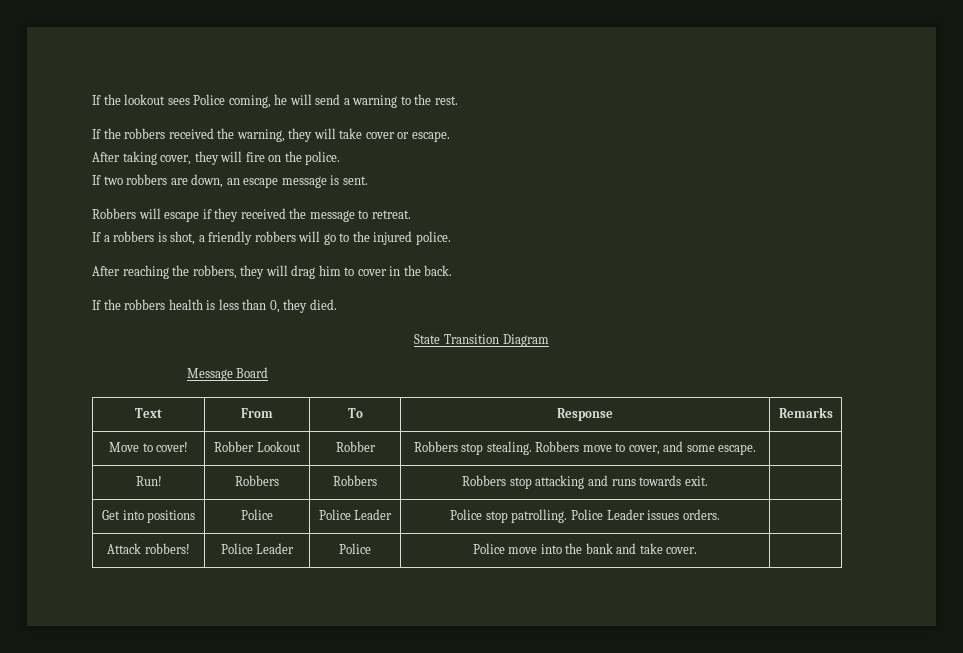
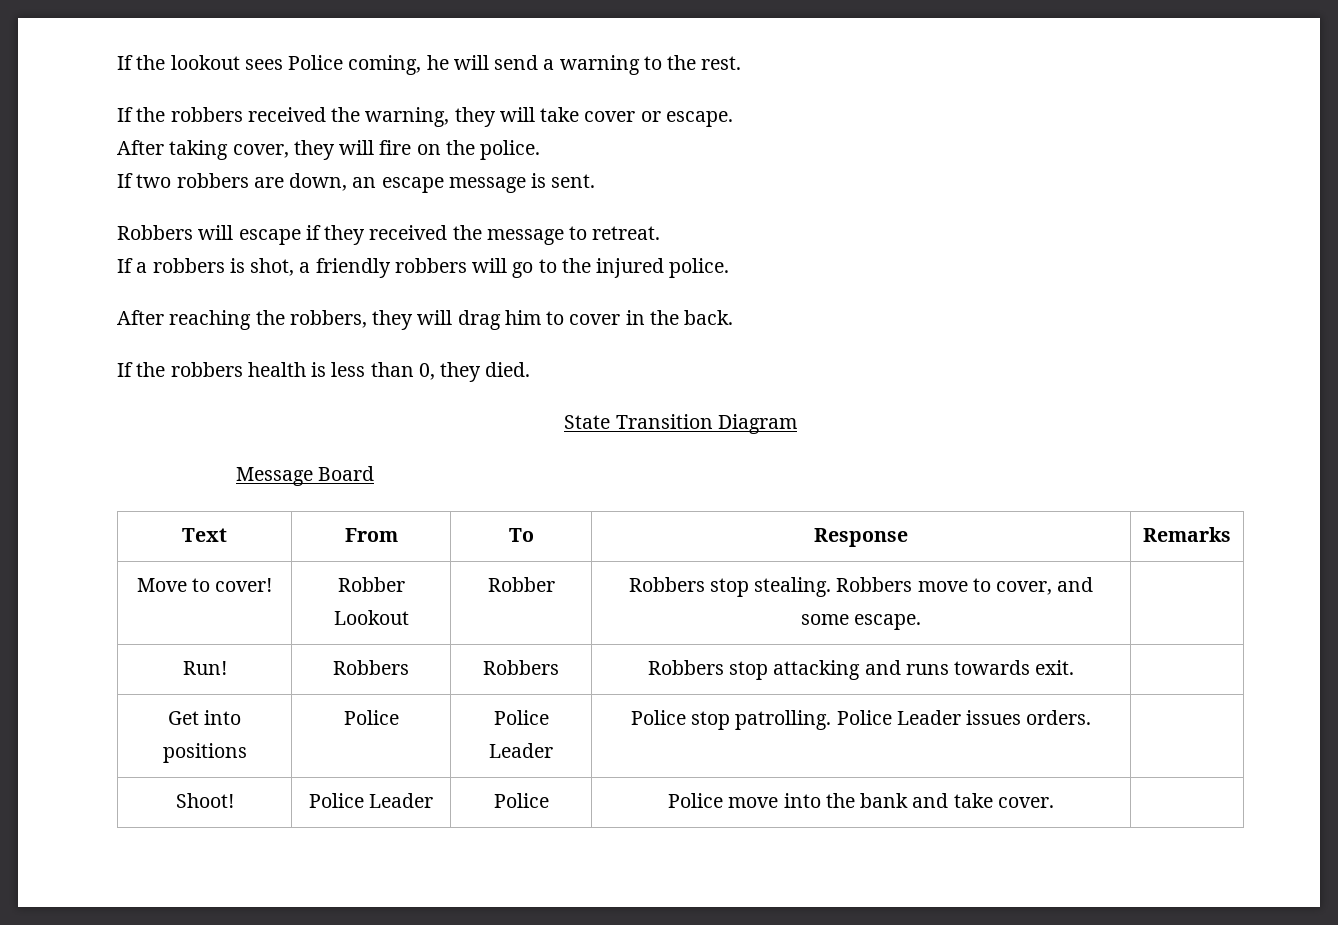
- Attack robbers! | Police Leader | Police | Police move into the bank and take cover. |
+ Shoot! | Police Leader | Police | Police move into the bank and take cover. |

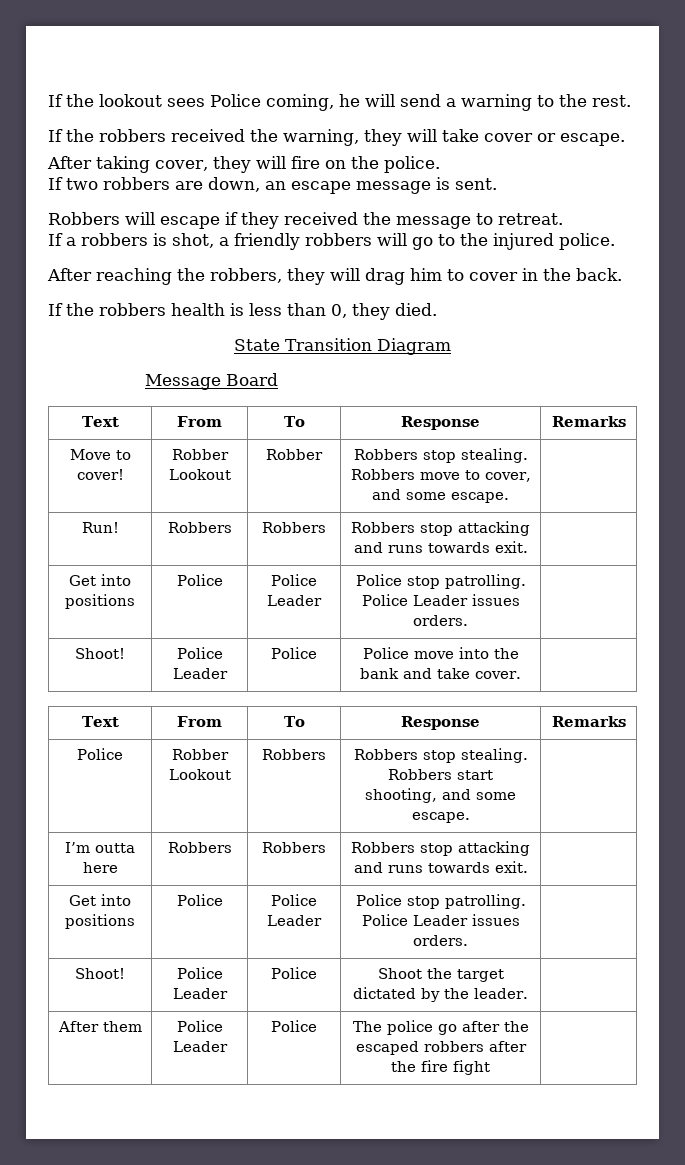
  Shoot! | Police Leader | Police | Police move into the bank and take cover. |
+ Text | From | To | Response | Remarks
+ Police | Robber Lookout | Robbers | Robbers stop stealing. Robbers start shooting, and some escape. |
+ I’m outta here | Robbers | Robbers | Robbers stop attacking and runs towards exit. |
+ Get into positions | Police | Police Leader | Police stop patrolling. Police Leader issues orders. |
+ Shoot! | Police Leader | Police | Shoot the target dictated by the leader. |
+ After them | Police Leader | Police | The police go after the escaped robbers after the fire fight |

